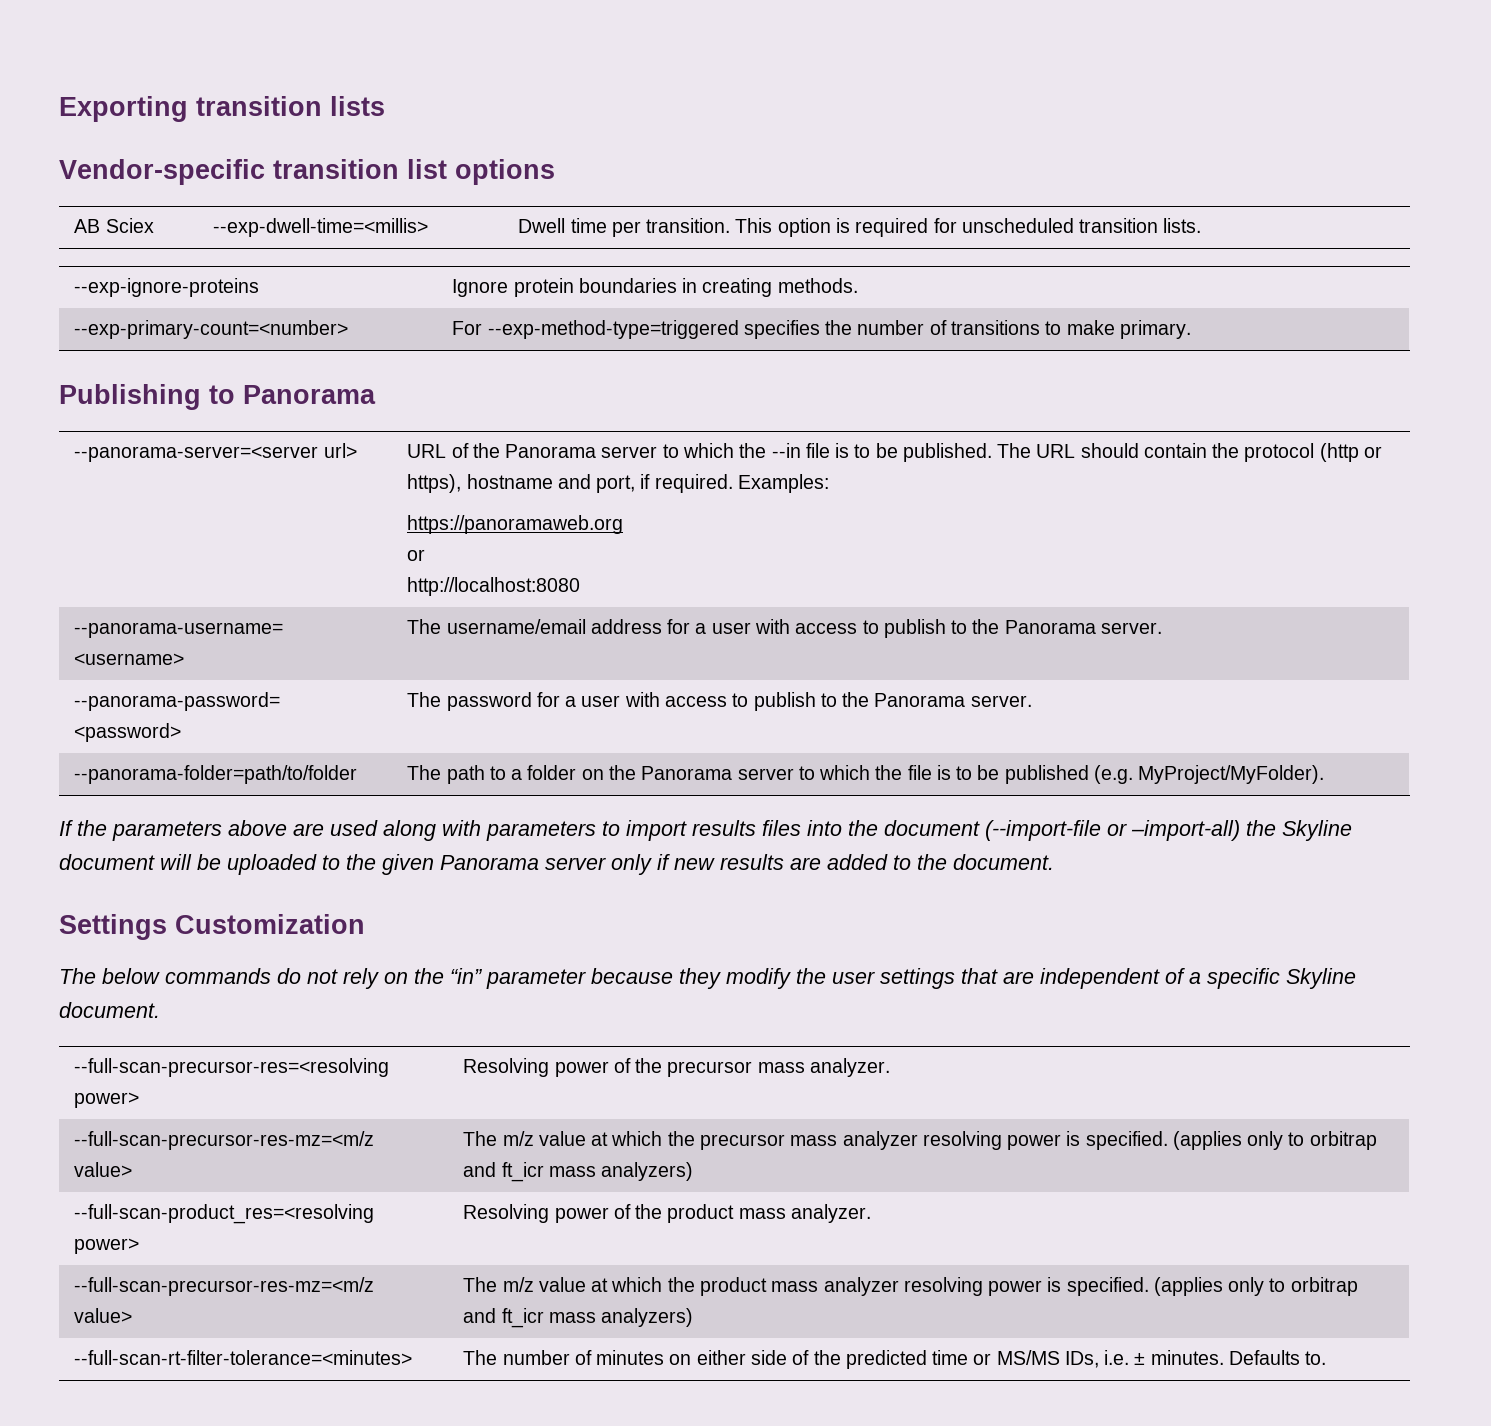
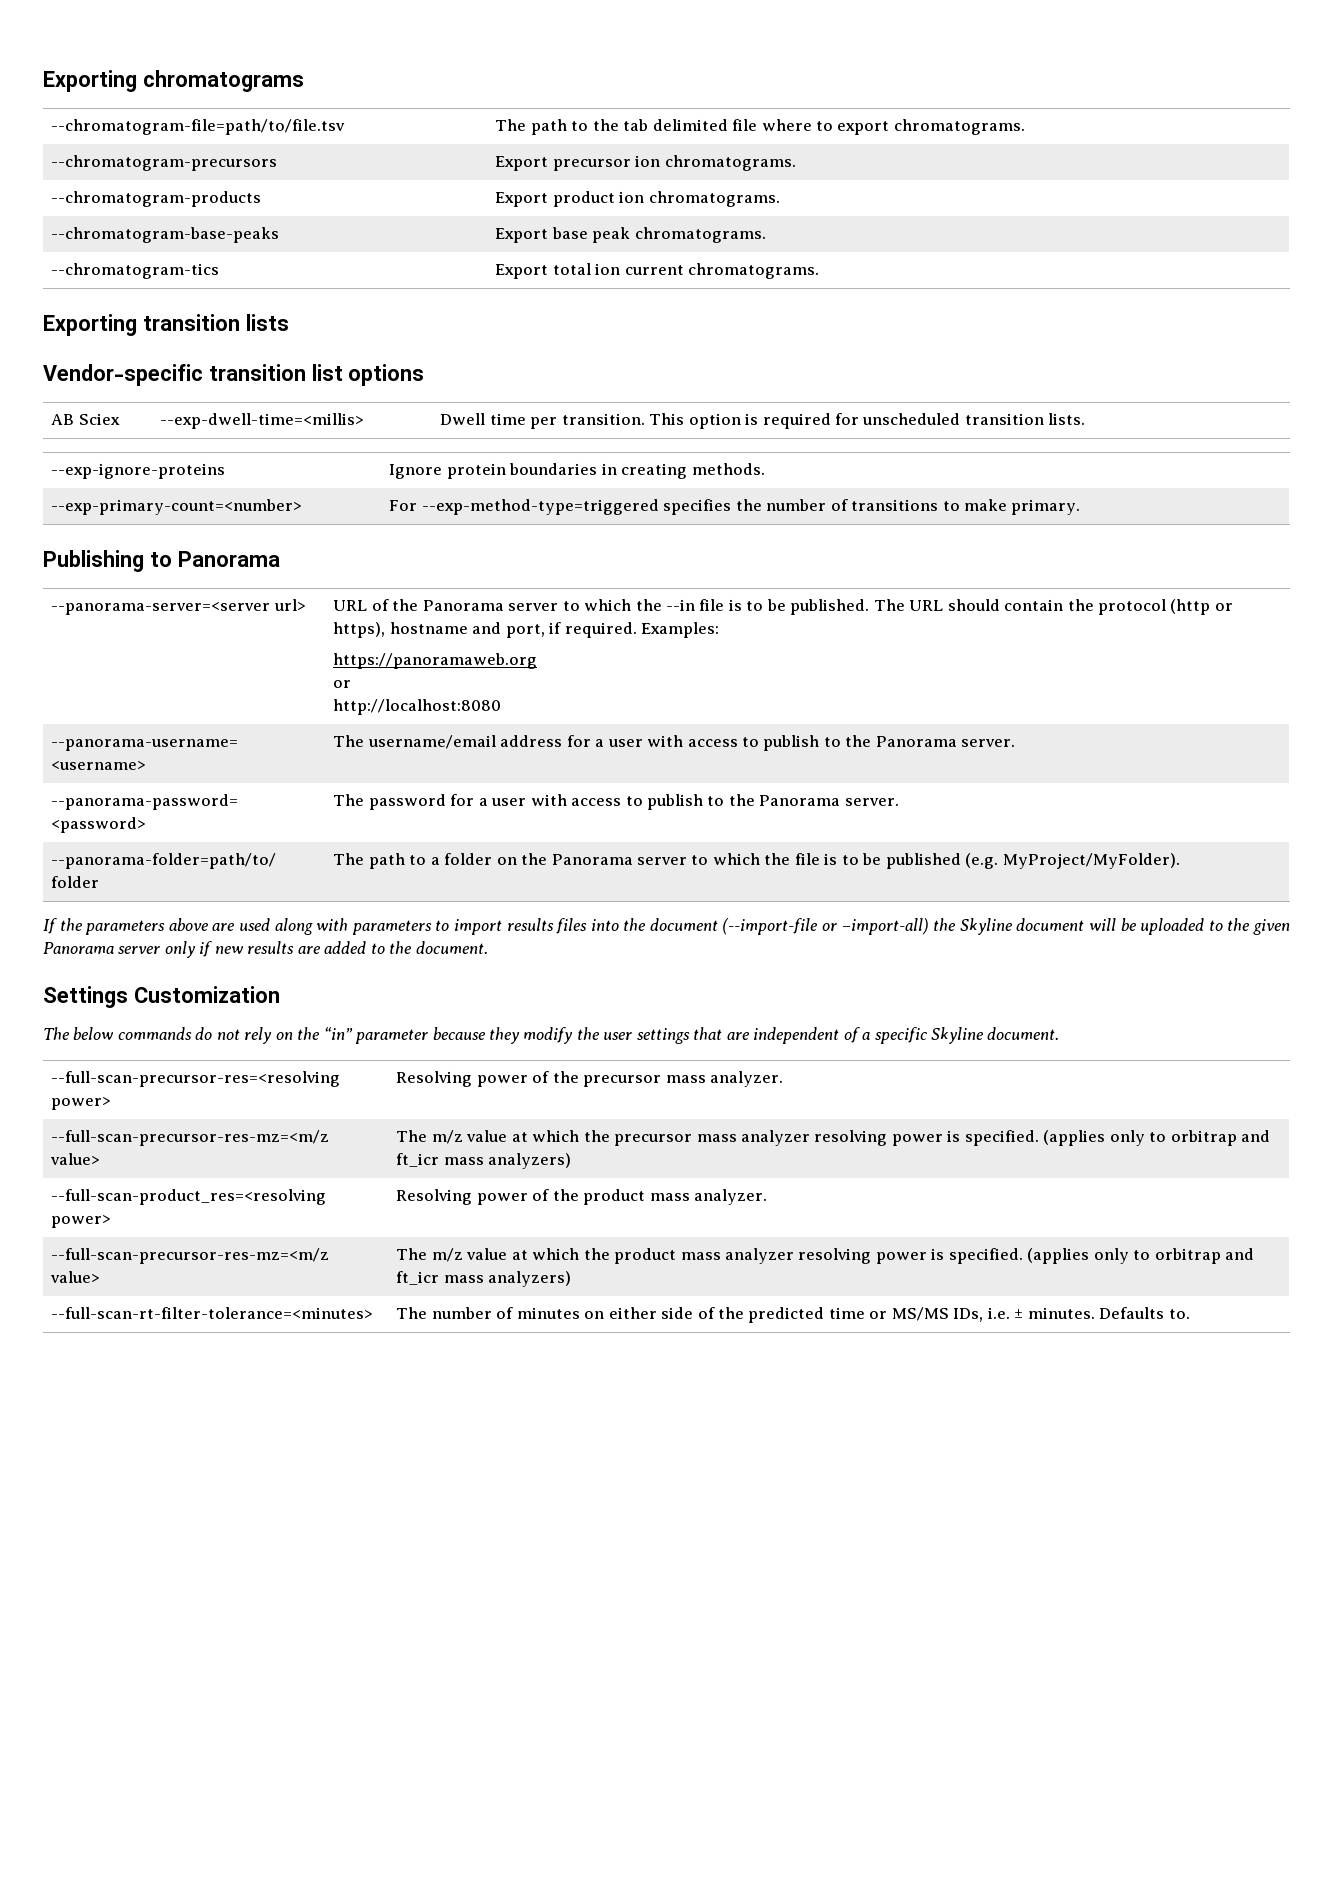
+ Exporting chromatograms
+ --chromatogram-file=path/to/file.tsv | The path to the tab delimited file where to export chromatograms.
+ --chromatogram-precursors | Export precursor ion chromatograms.
+ --chromatogram-products | Export product ion chromatograms.
+ --chromatogram-base-peaks | Export base peak chromatograms.
+ --chromatogram-tics | Export total ion current chromatograms.

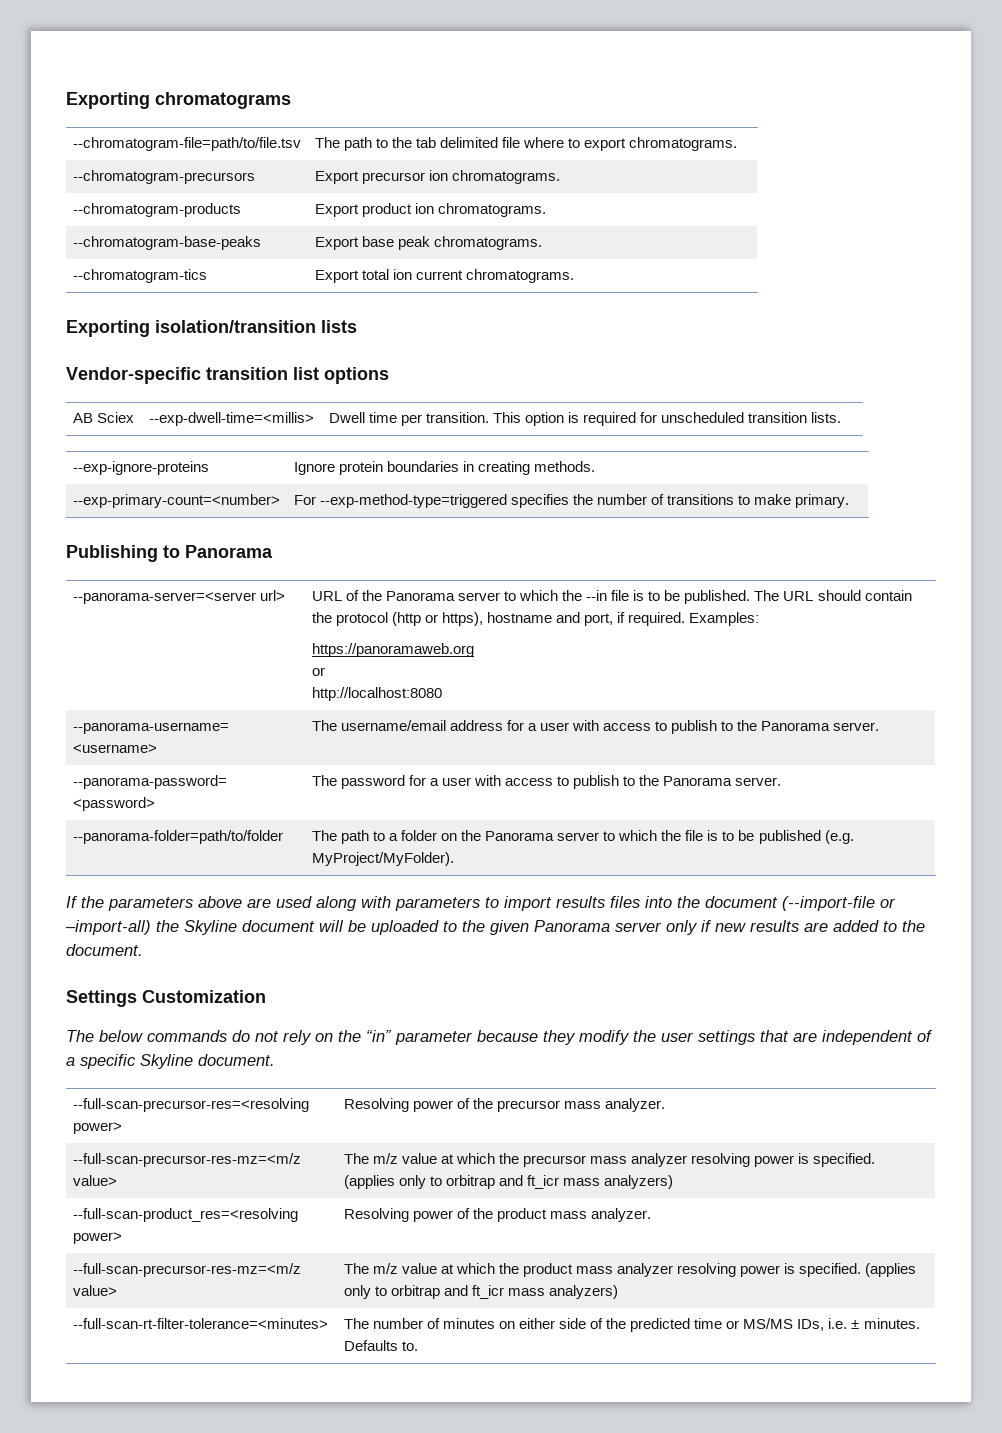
- Exporting transition lists
+ Exporting isolation/transition lists

